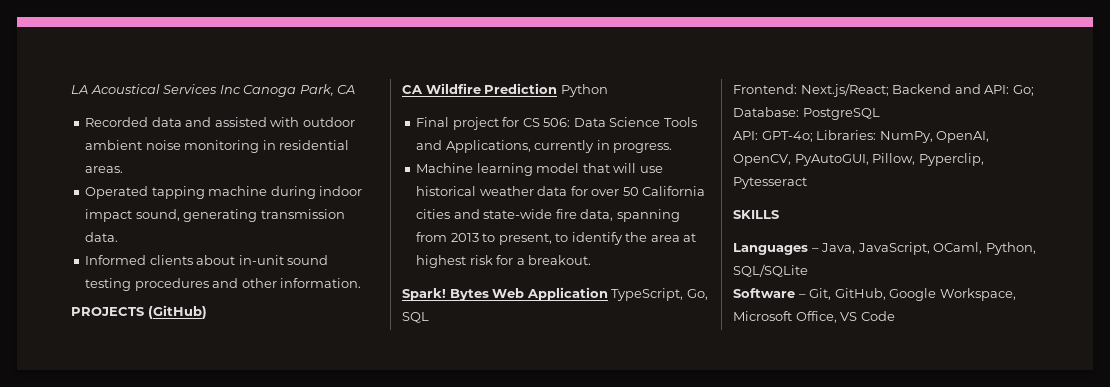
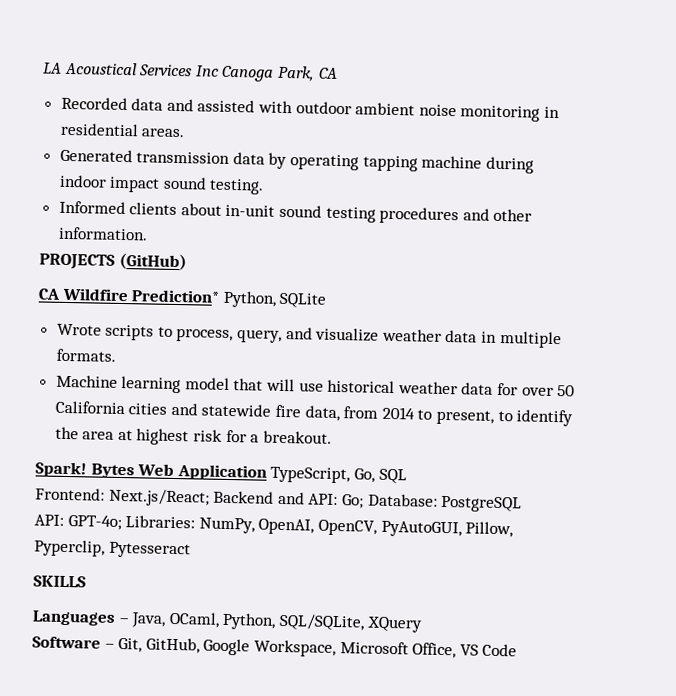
- Operated tapping machine during indoor impact sound, generating transmission data.
+ Generated transmission data by operating tapping machine during indoor impact sound testing.
- CA Wildfire Prediction Python
- Final project for CS 506: Data Science Tools and Applications, currently in progress.
+ CA Wildfire Prediction* Python, SQLite
+ Wrote scripts to process, query, and visualize weather data in multiple formats.
- Machine learning model that will use historical weather data for over 50 California cities and state-wide fire data, spanning from 2013 to present, to identify the area at highest risk for a breakout.
+ Machine learning model that will use historical weather data for over 50 California cities and statewide fire data, from 2014 to present, to identify the area at highest risk for a breakout.
- Languages – Java, JavaScript, OCaml, Python, SQL/SQLite
+ Languages – Java, OCaml, Python, SQL/SQLite, XQuery

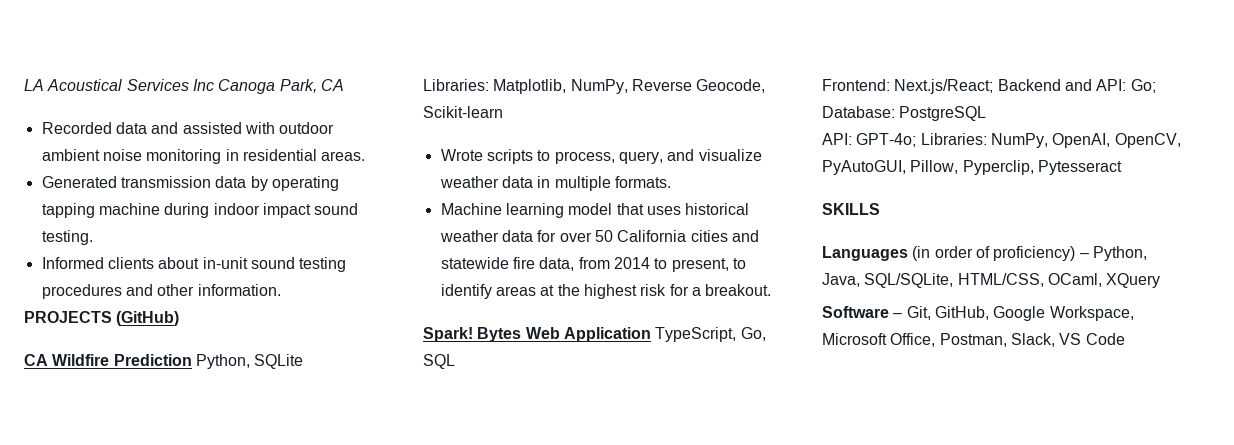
- CA Wildfire Prediction* Python, SQLite
+ CA Wildfire Prediction Python, SQLite
+ Libraries: Matplotlib, NumPy, Reverse Geocode, Scikit-learn
- Machine learning model that will use historical weather data for over 50 California cities and statewide fire data, from 2014 to present, to identify the area at highest risk for a breakout.
+ Machine learning model that uses historical weather data for over 50 California cities and statewide fire data, from 2014 to present, to identify areas at the highest risk for a breakout.
- Languages – Java, OCaml, Python, SQL/SQLite, XQuery
+ Languages (in order of proficiency) – Python, Java, SQL/SQLite, HTML/CSS, OCaml, XQuery
- Software – Git, GitHub, Google Workspace, Microsoft Office, VS Code
+ Software – Git, GitHub, Google Workspace, Microsoft Office, Postman, Slack, VS Code

